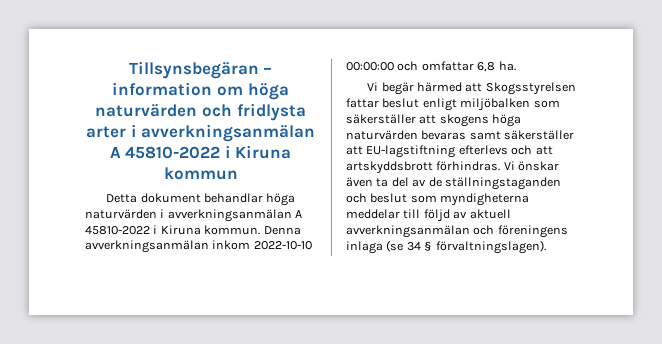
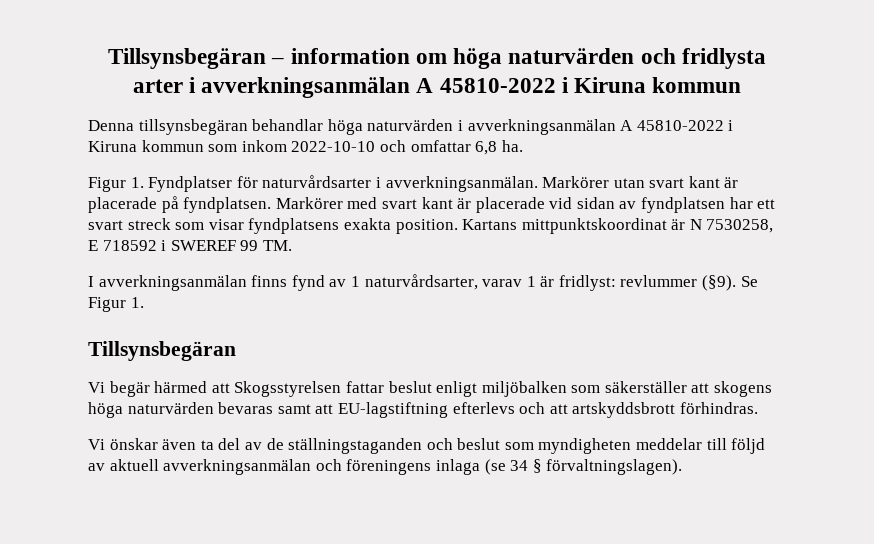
- Detta dokument behandlar höga naturvärden i avverkningsanmälan A 45810-2022 i Kiruna kommun. Denna avverkningsanmälan inkom 2022-10-10 00:00:00 och omfattar 6,8 ha.
+ Denna tillsynsbegäran behandlar höga naturvärden i avverkningsanmälan A 45810-2022 i Kiruna kommun som inkom 2022-10-10 och omfattar 6,8 ha.
+ Figur 1. Fyndplatser för naturvårdsarter i avverkningsanmälan. Markörer utan svart kant är placerade på fyndplatsen. Markörer med svart kant är placerade vid sidan av fyndplatsen har ett svart streck som visar fyndplatsens exakta position. Kartans mittpunktskoordinat är N 7530258, E 718592 i SWEREF 99 TM.
+ I avverkningsanmälan finns fynd av 1 naturvårdsarter, varav 1 är fridlyst: revlummer (§9). Se Figur 1.
+ Tillsynsbegäran
- Vi begär härmed att Skogsstyrelsen fattar beslut enligt miljöbalken som säkerställer att skogens höga naturvärden bevaras samt säkerställer att EU-lagstiftning efterlevs och att artskyddsbrott förhindras. Vi önskar även ta del av de ställningstaganden och beslut som myndigheterna meddelar till följd av aktuell avverkningsanmälan och föreningens inlaga (se 34 § förvaltningslagen).
+ Vi begär härmed att Skogsstyrelsen fattar beslut enligt miljöbalken som säkerställer att skogens höga naturvärden bevaras samt att EU-lagstiftning efterlevs och att artskyddsbrott förhindras.
+ Vi önskar även ta del av de ställningstaganden och beslut som myndigheten meddelar till följd av aktuell avverkningsanmälan och föreningens inlaga (se 34 § förvaltningslagen).

